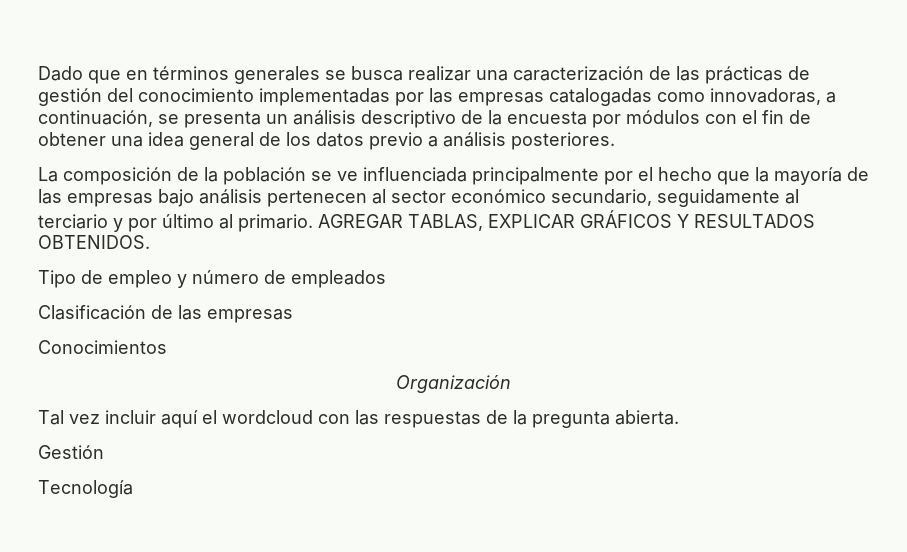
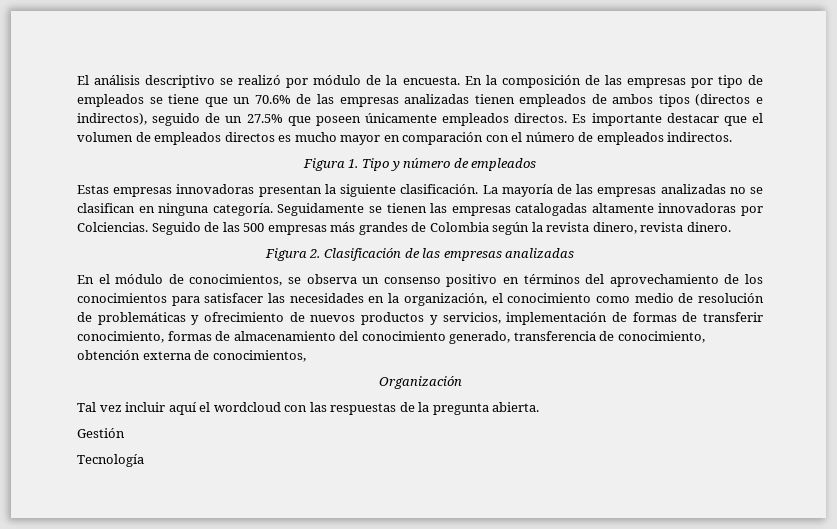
- Dado que en términos generales se busca realizar una caracterización de las prácticas de gestión del conocimiento implementadas por las empresas catalogadas como innovadoras, a continuación, se presenta un análisis descriptivo de la encuesta por módulos con el fin de obtener una idea general de los datos previo a análisis posteriores.
- La composición de la población se ve influenciada principalmente por el hecho que la mayoría de las empresas bajo análisis pertenecen al sector económico secundario, seguidamente al terciario y por último al primario. AGREGAR TABLAS, EXPLICAR GRÁFICOS Y RESULTADOS OBTENIDOS.
- Tipo de empleo y número de empleados
- Clasificación de las empresas
- Conocimientos
+ El análisis descriptivo se realizó por módulo de la encuesta. En la composición de las empresas por tipo de empleados se tiene que un 70.6% de las empresas analizadas tienen empleados de ambos tipos (directos e indirectos), seguido de un 27.5% que poseen únicamente empleados directos. Es importante destacar que el volumen de empleados directos es mucho mayor en comparación con el número de empleados indirectos.
+ Figura 1. Tipo y número de empleados
+ Estas empresas innovadoras presentan la siguiente clasificación. La mayoría de las empresas analizadas no se clasifican en ninguna categoría. Seguidamente se tienen las empresas catalogadas altamente innovadoras por Colciencias. Seguido de las 500 empresas más grandes de Colombia según la revista dinero, revista dinero.
+ Figura 2. Clasificación de las empresas analizadas
+ En el módulo de conocimientos, se observa un consenso positivo en términos del aprovechamiento de los conocimientos para satisfacer las necesidades en la organización, el conocimiento como medio de resolución de problemáticas y ofrecimiento de nuevos productos y servicios, implementación de formas de transferir conocimiento, formas de almacenamiento del conocimiento generado, transferencia de conocimiento, obtención externa de conocimientos,

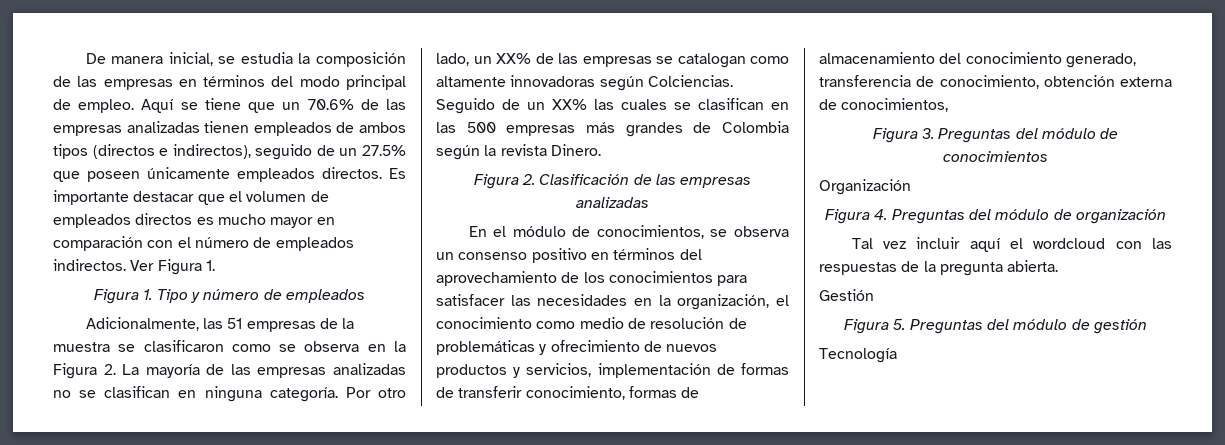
- El análisis descriptivo se realizó por módulo de la encuesta. En la composición de las empresas por tipo de empleados se tiene que un 70.6% de las empresas analizadas tienen empleados de ambos tipos (directos e indirectos), seguido de un 27.5% que poseen únicamente empleados directos.
+ De manera inicial, se estudia la composición de las empresas en términos del modo principal de empleo. Aquí se tiene que un 70.6% de las empresas analizadas tienen empleados de ambos tipos (directos e indirectos), seguido de un 27.5% que poseen únicamente empleados directos.
+ Ver Figura 1.
- Estas empresas innovadoras presentan la siguiente clasificación. La mayoría de las empresas analizadas no se clasifican en ninguna categoría.
+ Adicionalmente, las 51 empresas de la muestra se clasificaron como se observa en la Figura 2. La mayoría de las empresas analizadas no se clasifican en ninguna categoría.
- Seguidamente se tienen las empresas catalogadas altamente innovadoras por Colciencias.
+ Por otro lado, un XX% de las empresas se catalogan como altamente innovadoras según Colciencias.
- Seguido de las 500 empresas más grandes de Colombia según la revista dinero, revista dinero.
+ Seguido de un XX% las cuales se clasifican en las 500 empresas más grandes de Colombia según la revista Dinero.
+ Figura 3. Preguntas del módulo de conocimientos
  Organización
+ Figura 4. Preguntas del módulo de organización
+ Figura 5. Preguntas del módulo de gestión

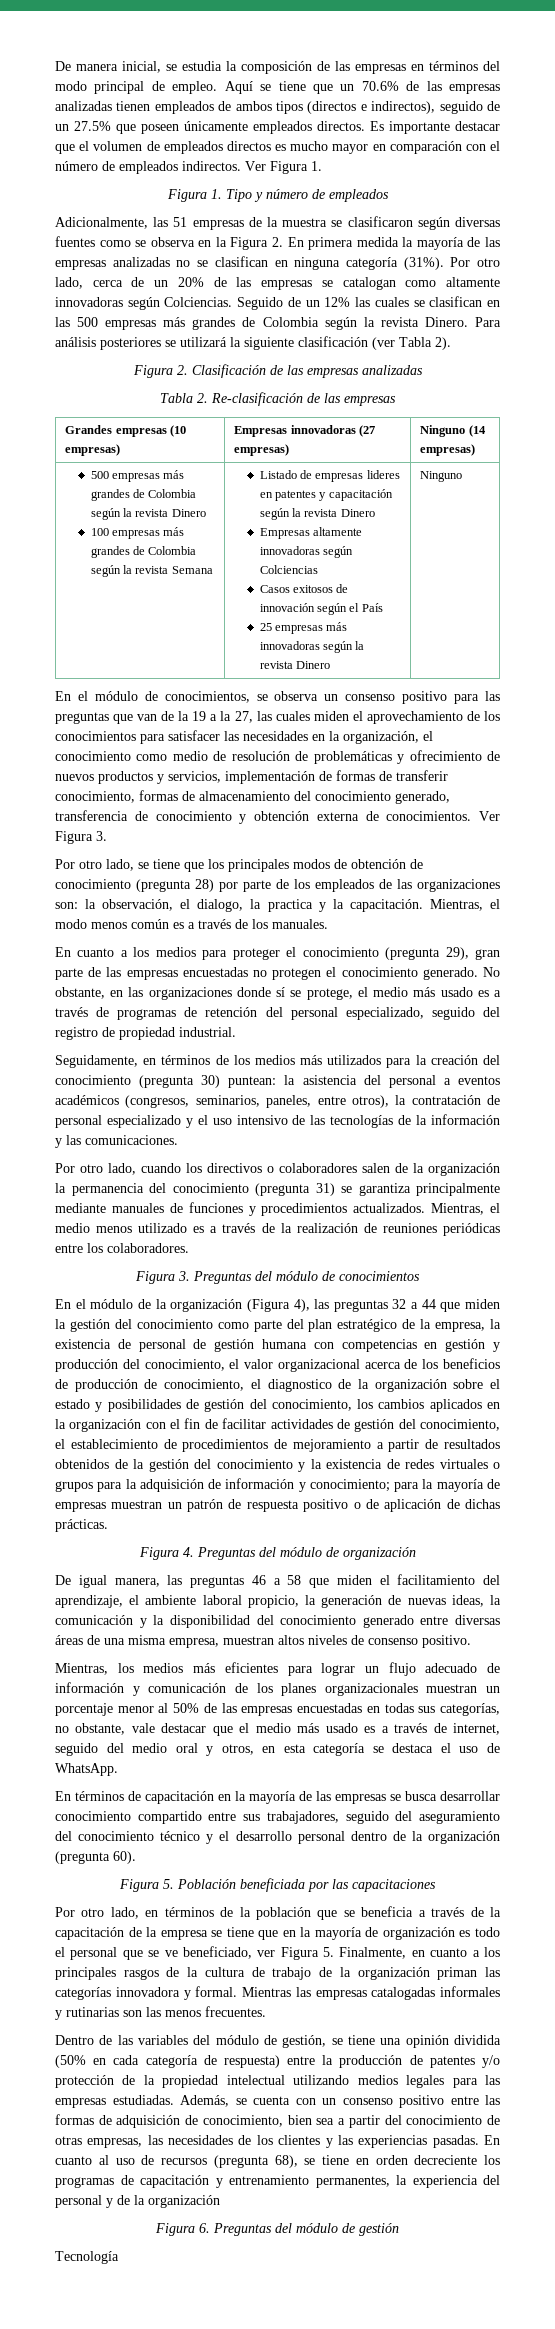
- Adicionalmente, las 51 empresas de la muestra se clasificaron como se observa en la Figura 2. La mayoría de las empresas analizadas no se clasifican en ninguna categoría. Por otro lado, un XX% de las empresas se catalogan como altamente innovadoras según Colciencias.
+ Adicionalmente, las 51 empresas de la muestra se clasificaron según diversas fuentes como se observa en la Figura 2. En primera medida la mayoría de las empresas analizadas no se clasifican en ninguna categoría (31%). Por otro lado, cerca de un 20% de las empresas se catalogan como altamente innovadoras según Colciencias.
- Seguido de un XX% las cuales se clasifican en las 500 empresas más grandes de Colombia según la revista Dinero.
+ Seguido de un 12% las cuales se clasifican en las 500 empresas más grandes de Colombia según la revista Dinero. Para análisis posteriores se utilizará la siguiente clasificación (ver Tabla 2).
+ Tabla 2. Re-clasificación de las empresas
+ Grandes empresas (10 empresas) | Empresas innovadoras (27 empresas) | Ninguno (14 empresas)
+ 500 empresas más grandes de Colombia según la revista Dinero
+ 100 empresas más grandes de Colombia según la revista Semana | Listado de empresas lideres en patentes y capacitación según la revista Dinero
+ Empresas altamente innovadoras según Colciencias
+ Casos exitosos de innovación según el País
+ 25 empresas más innovadoras según la revista Dinero | Ninguno
- En el módulo de conocimientos, se observa un consenso positivo en términos del aprovechamiento de los conocimientos para satisfacer las necesidades en la organización, el conocimiento como medio de resolución de problemáticas y ofrecimiento de nuevos productos y servicios, implementación de formas de transferir conocimiento, formas de almacenamiento del conocimiento generado, transferencia de conocimiento, obtención externa de conocimientos,
+ En el módulo de conocimientos, se observa un consenso positivo para las preguntas que van de la 19 a la 27, las cuales miden el aprovechamiento de los conocimientos para satisfacer las necesidades en la organización, el conocimiento como medio de resolución de problemáticas y ofrecimiento de nuevos productos y servicios, implementación de formas de transferir conocimiento, formas de almacenamiento del conocimiento generado, transferencia de conocimiento y obtención externa de conocimientos. Ver Figura 3.
+ Por otro lado, se tiene que los principales modos de obtención de conocimiento (pregunta 28) por parte de los empleados de las organizaciones son: la observación, el dialogo, la practica y la capacitación. Mientras, el modo menos común es a través de los manuales.
+ En cuanto a los medios para proteger el conocimiento (pregunta 29), gran parte de las empresas encuestadas no protegen el conocimiento generado. No obstante, en las organizaciones donde sí se protege, el medio más usado es a través de programas de retención del personal especializado, seguido del registro de propiedad industrial.
+ Seguidamente, en términos de los medios más utilizados para la creación del conocimiento (pregunta 30) puntean: la asistencia del personal a eventos académicos (congresos, seminarios, paneles, entre otros), la contratación de personal especializado y el uso intensivo de las tecnologías de la información y las comunicaciones.
+ Por otro lado, cuando los directivos o colaboradores salen de la organización la permanencia del conocimiento (pregunta 31) se garantiza principalmente mediante manuales de funciones y procedimientos actualizados. Mientras, el medio menos utilizado es a través de la realización de reuniones periódicas entre los colaboradores.
- Organización
+ En el módulo de la organización (Figura 4), las preguntas 32 a 44 que miden la gestión del conocimiento como parte del plan estratégico de la empresa, la existencia de personal de gestión humana con competencias en gestión y producción del conocimiento, el valor organizacional acerca de los beneficios de producción de conocimiento, el diagnostico de la organización sobre el estado y posibilidades de gestión del conocimiento, los cambios aplicados en la organización con el fin de facilitar actividades de gestión del conocimiento, el establecimiento de procedimientos de mejoramiento a partir de resultados obtenidos de la gestión del conocimiento y la existencia de redes virtuales o grupos para la adquisición de información y conocimiento; para la mayoría de empresas muestran un patrón de respuesta positivo o de aplicación de dichas prácticas.
- Tal vez incluir aquí el wordcloud con las respuestas de la pregunta abierta.
- Gestión
- Figura 5. Preguntas del módulo de gestión
+ De igual manera, las preguntas 46 a 58 que miden el facilitamiento del aprendizaje, el ambiente laboral propicio, la generación de nuevas ideas, la comunicación y la disponibilidad del conocimiento generado entre diversas áreas de una misma empresa, muestran altos niveles de consenso positivo.
+ Mientras, los medios más eficientes para lograr un flujo adecuado de información y comunicación de los planes organizacionales muestran un porcentaje menor al 50% de las empresas encuestadas en todas sus categorías, no obstante, vale destacar que el medio más usado es a través de internet, seguido del medio oral y otros, en esta categoría se destaca el uso de WhatsApp.
+ En términos de capacitación en la mayoría de las empresas se busca desarrollar conocimiento compartido entre sus trabajadores, seguido del aseguramiento del conocimiento técnico y el desarrollo personal dentro de la organización (pregunta 60).
+ Figura 5. Población beneficiada por las capacitaciones
+ Por otro lado, en términos de la población que se beneficia a través de la capacitación de la empresa se tiene que en la mayoría de organización es todo el personal que se ve beneficiado, ver Figura 5. Finalmente, en cuanto a los principales rasgos de la cultura de trabajo de la organización priman las categorías innovadora y formal. Mientras las empresas catalogadas informales y rutinarias son las menos frecuentes.
+ Dentro de las variables del módulo de gestión, se tiene una opinión dividida (50% en cada categoría de respuesta) entre la producción de patentes y/o protección de la propiedad intelectual utilizando medios legales para las empresas estudiadas. Además, se cuenta con un consenso positivo entre las formas de adquisición de conocimiento, bien sea a partir del conocimiento de otras empresas, las necesidades de los clientes y las experiencias pasadas. En cuanto al uso de recursos (pregunta 68), se tiene en orden decreciente los programas de capacitación y entrenamiento permanentes, la experiencia del personal y de la organización
+ Figura 6. Preguntas del módulo de gestión

